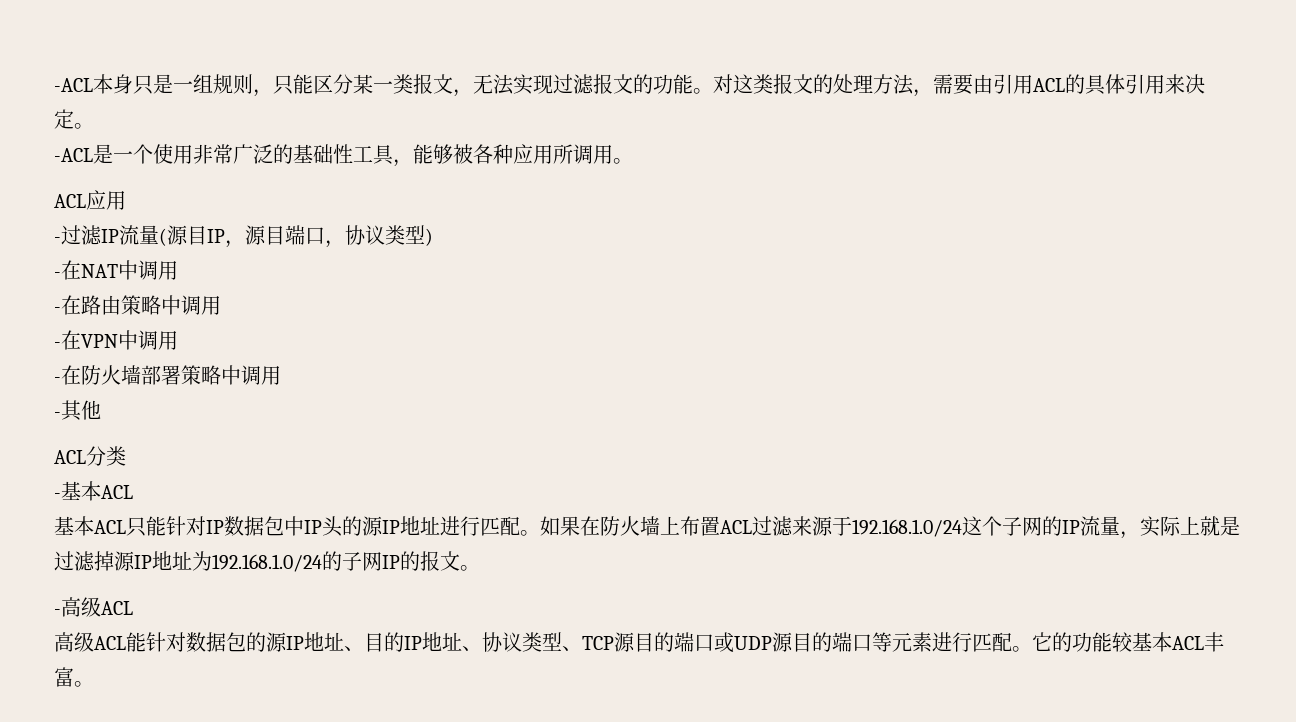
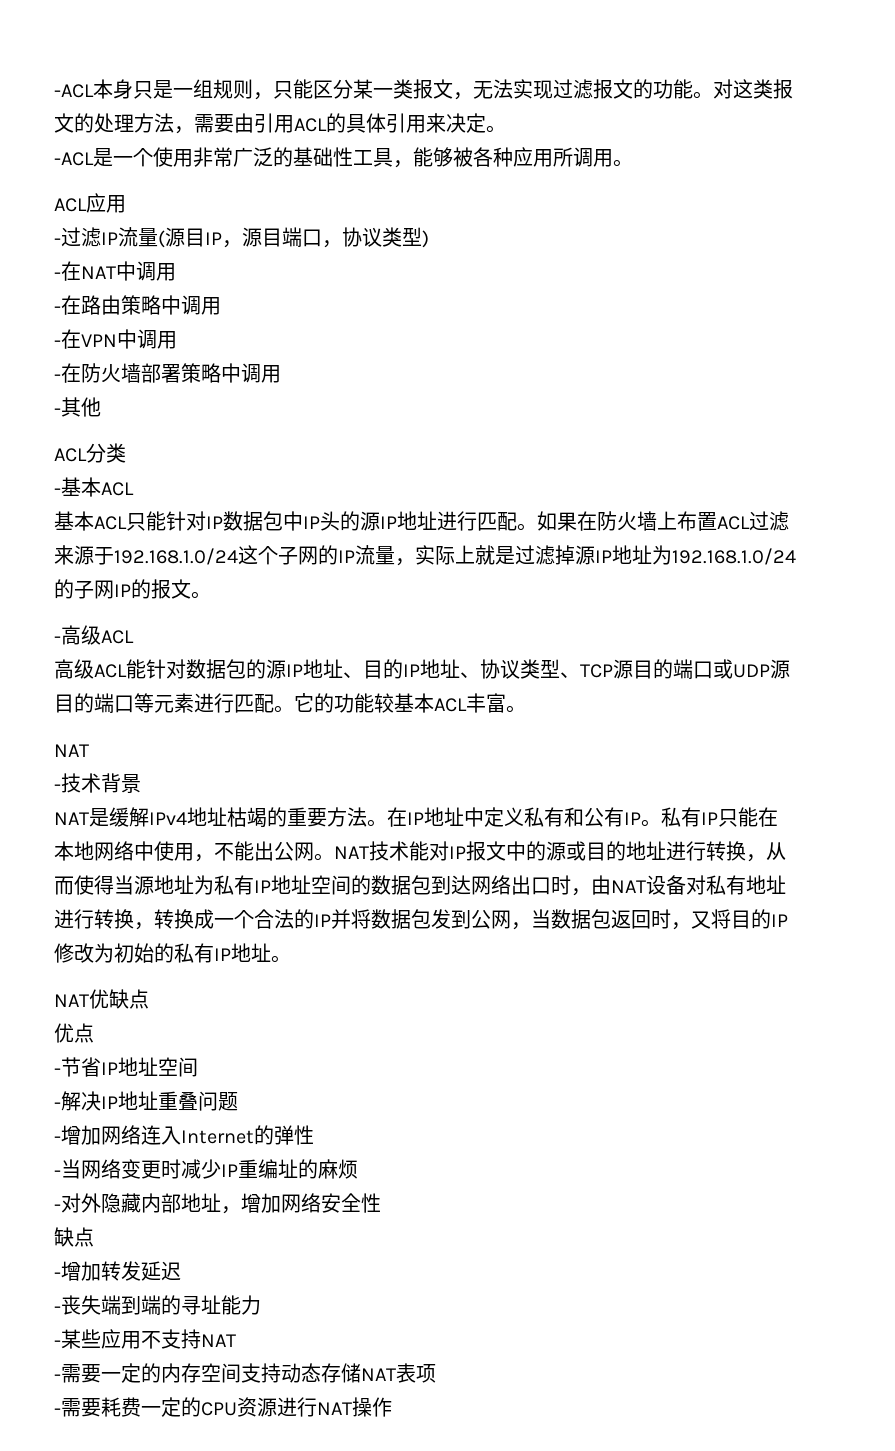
  它的功能较基本ACL丰富。
+ NAT
+ -技术背景
+ NAT是缓解IPv4地址枯竭的重要方法。在IP地址中定义私有和公有IP。私有IP只能在本地网络中使用，不能出公网。NAT技术能对IP报文中的源或目的地址进行转换，从而使得当源地址为私有IP地址空间的数据包到达网络出口时，由NAT设备对私有地址进行转换，转换成一个合法的IP并将数据包发到公网，当数据包返回时，又将目的IP修改为初始的私有IP地址。
+ NAT优缺点
+ 优点
+ -节省IP地址空间
+ -解决IP地址重叠问题
+ -增加网络连入Internet的弹性
+ -当网络变更时减少IP重编址的麻烦
+ -对外隐藏内部地址，增加网络安全性
+ 缺点
+ -增加转发延迟
+ -丧失端到端的寻址能力
+ -某些应用不支持NAT
+ -需要一定的内存空间支持动态存储NAT表项
+ -需要耗费一定的CPU资源进行NAT操作

